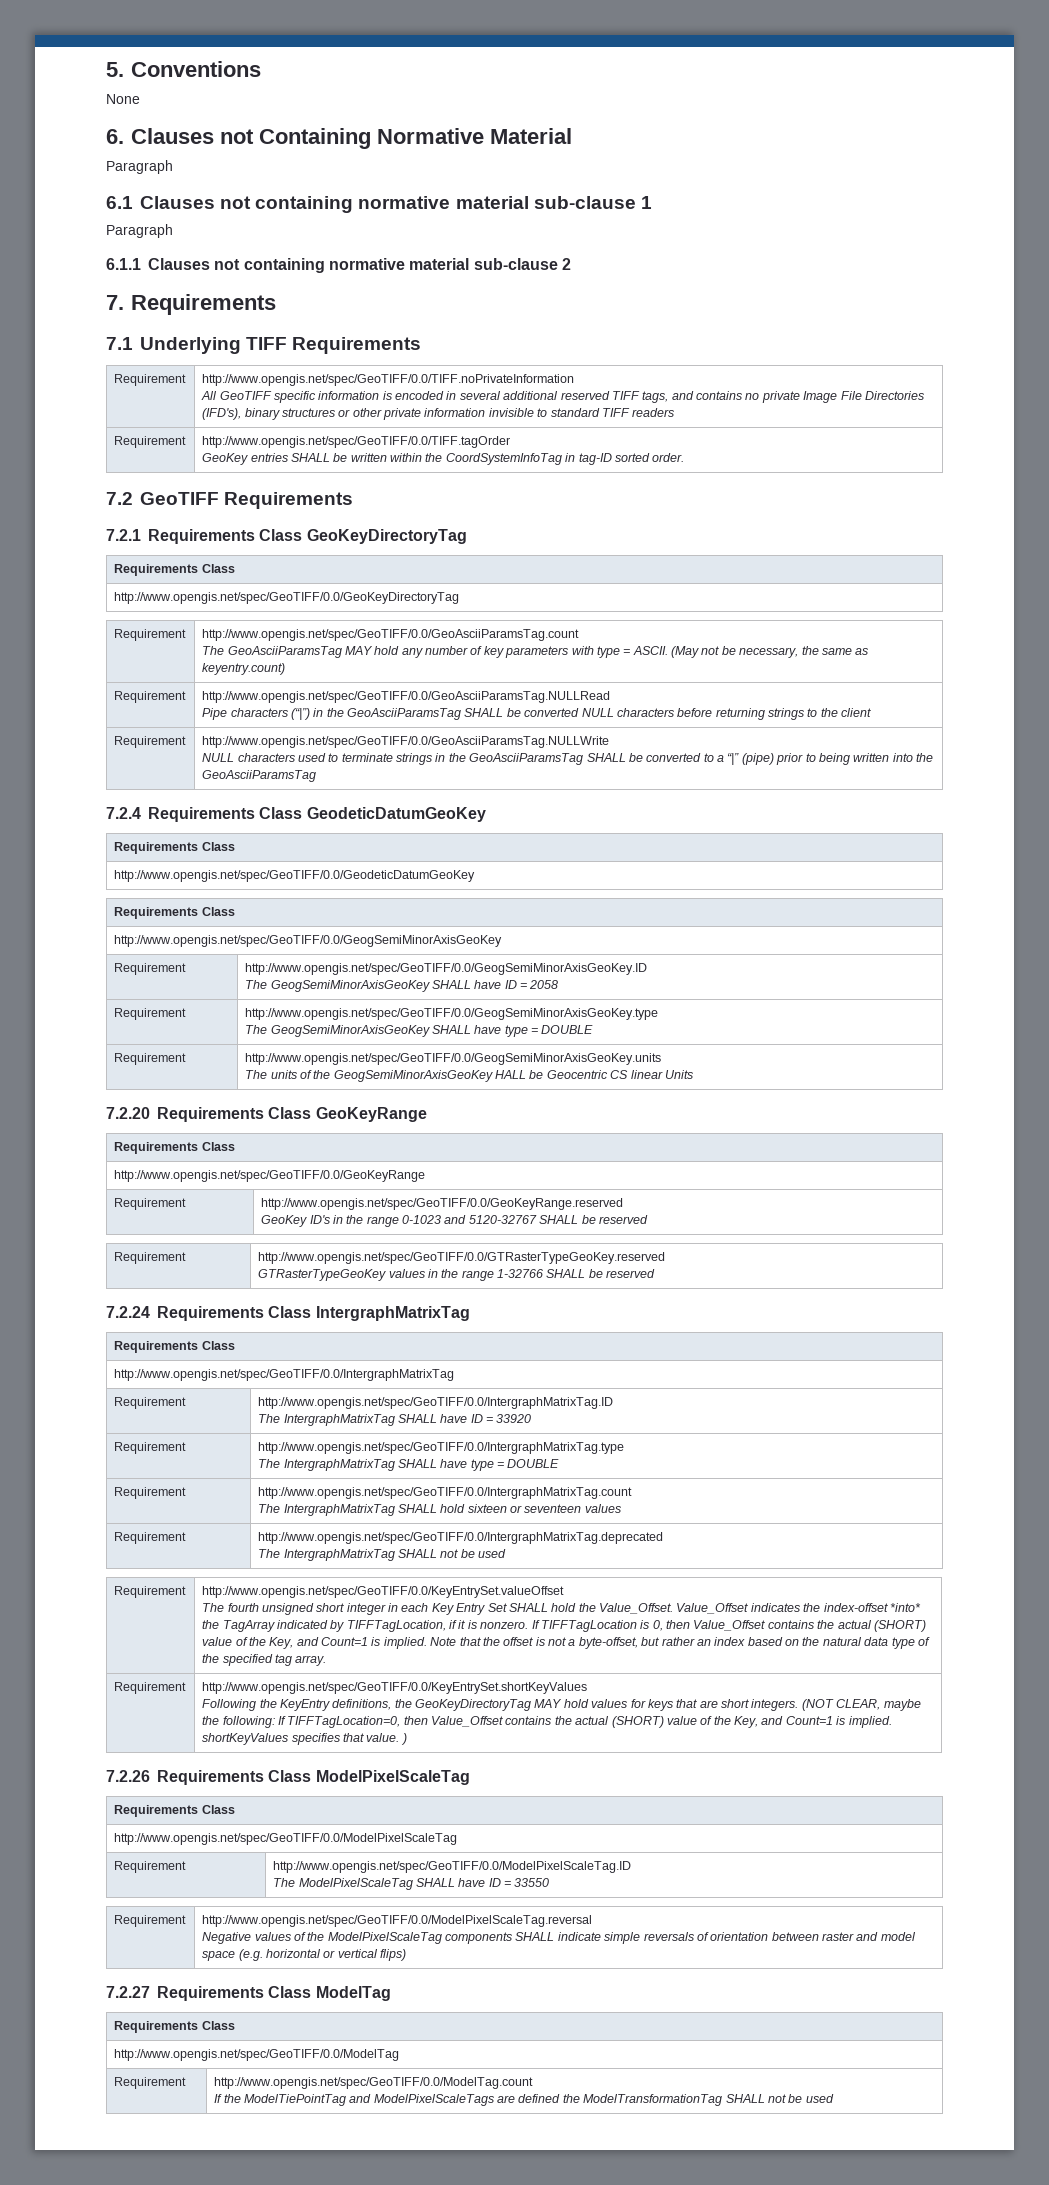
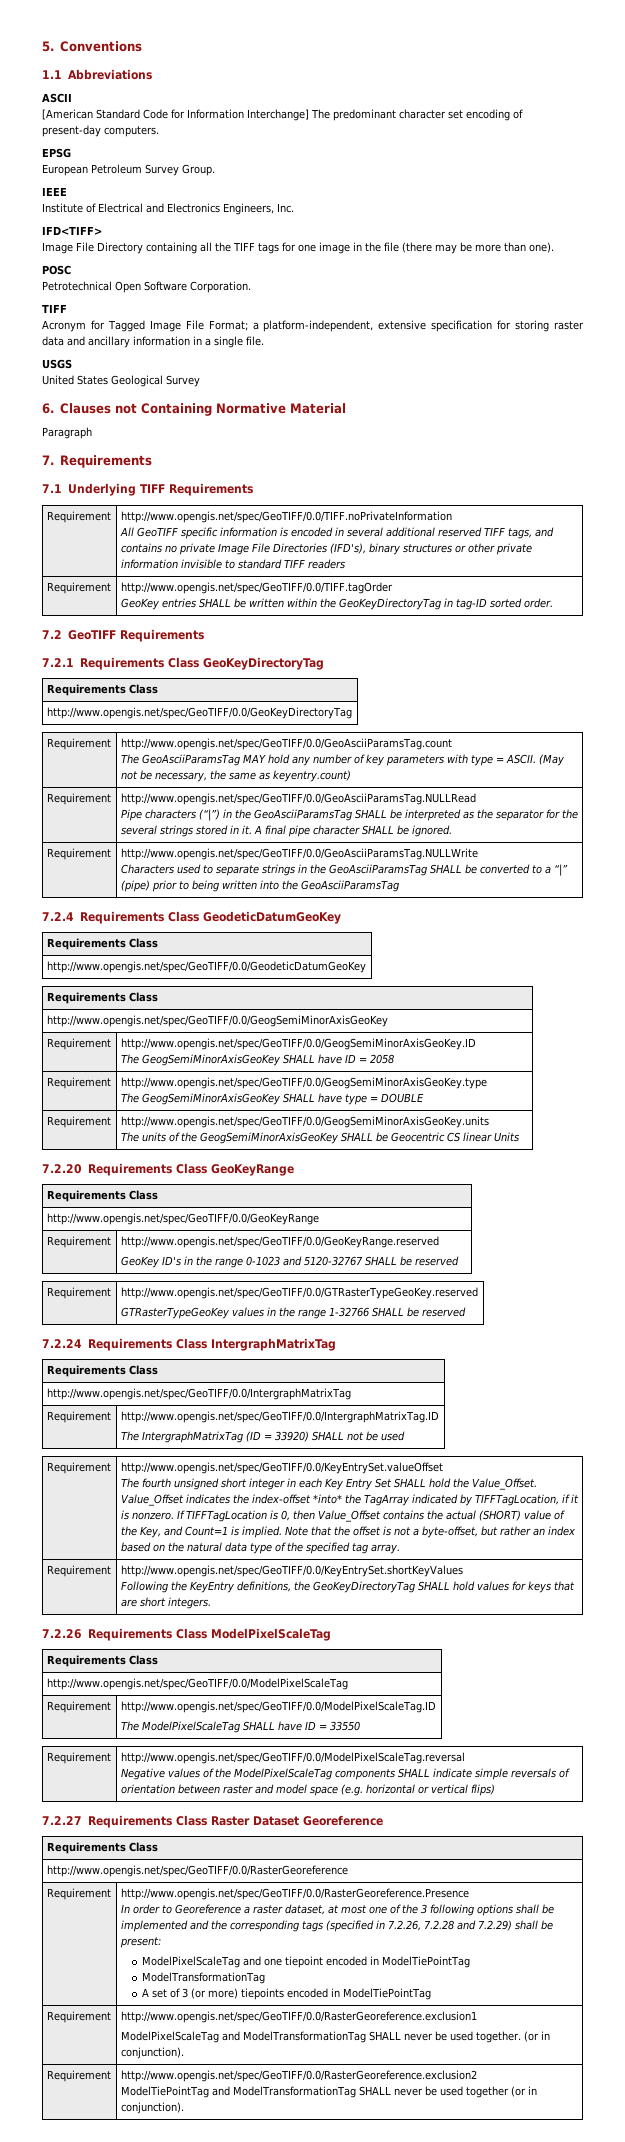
- None
+ 1.1 Abbreviations
+ ASCII
+ [American Standard Code for Information Interchange] The predominant character set encoding of present-day computers.
+ EPSG
+ European Petroleum Survey Group.
+ IEEE
+ Institute of Electrical and Electronics Engineers, Inc.
+ IFD<TIFF>
+ Image File Directory containing all the TIFF tags for one image in the file (there may be more than one).
+ POSC
+ Petrotechnical Open Software Corporation.
+ TIFF
+ Acronym for Tagged Image File Format; a platform-independent, extensive specification for storing raster data and ancillary information in a single file.
+ USGS
+ United States Geological Survey
- 6.1 Clauses not containing normative material sub-clause 1
- Paragraph
- 6.1.1 Clauses not containing normative material sub-clause 2
  Requirement | http://www.opengis.net/spec/GeoTIFF/0.0/TIFF.tagOrder
- GeoKey entries SHALL be written within the CoordSystemInfoTag in tag-ID sorted order.
+ GeoKey entries SHALL be written within the GeoKeyDirectoryTag in tag-ID sorted order.
  Requirement | http://www.opengis.net/spec/GeoTIFF/0.0/GeoAsciiParamsTag.NULLRead
- Pipe characters (“|”) in the GeoAsciiParamsTag SHALL be converted NULL characters before returning strings to the client
+ Pipe characters (“|”) in the GeoAsciiParamsTag SHALL be interpreted as the separator for the several strings stored in it. A final pipe character SHALL be ignored.
  Requirement | http://www.opengis.net/spec/GeoTIFF/0.0/GeoAsciiParamsTag.NULLWrite
- NULL characters used to terminate strings in the GeoAsciiParamsTag SHALL be converted to a “|” (pipe) prior to being written into the GeoAsciiParamsTag
+ Characters used to separate strings in the GeoAsciiParamsTag SHALL be converted to a “|” (pipe) prior to being written into the GeoAsciiParamsTag
  Requirement | http://www.opengis.net/spec/GeoTIFF/0.0/GeogSemiMinorAxisGeoKey.units
- The units of the GeogSemiMinorAxisGeoKey HALL be Geocentric CS linear Units
+ The units of the GeogSemiMinorAxisGeoKey SHALL be Geocentric CS linear Units
  Requirement | http://www.opengis.net/spec/GeoTIFF/0.0/IntergraphMatrixTag.ID
- The IntergraphMatrixTag SHALL have ID = 33920
- Requirement | http://www.opengis.net/spec/GeoTIFF/0.0/IntergraphMatrixTag.type
- The IntergraphMatrixTag SHALL have type = DOUBLE
- Requirement | http://www.opengis.net/spec/GeoTIFF/0.0/IntergraphMatrixTag.count
- The IntergraphMatrixTag SHALL hold sixteen or seventeen values
- Requirement | http://www.opengis.net/spec/GeoTIFF/0.0/IntergraphMatrixTag.deprecated
- The IntergraphMatrixTag SHALL not be used
+ The IntergraphMatrixTag (ID = 33920) SHALL not be used
- Following the KeyEntry definitions, the GeoKeyDirectoryTag MAY hold values for keys that are short integers. (NOT CLEAR, maybe the following: If TIFFTagLocation=0, then Value_Offset contains the actual (SHORT) value of the Key, and Count=1 is implied. shortKeyValues specifies that value. )
+ Following the KeyEntry definitions, the GeoKeyDirectoryTag SHALL hold values for keys that are short integers.
- 7.2.27 Requirements Class ModelTag
+ 7.2.27 Requirements Class Raster Dataset Georeference
  Requirements Class
- http://www.opengis.net/spec/GeoTIFF/0.0/ModelTag
- Requirement | http://www.opengis.net/spec/GeoTIFF/0.0/ModelTag.count
- If the ModelTiePointTag and ModelPixelScaleTags are defined the ModelTransformationTag SHALL not be used
+ http://www.opengis.net/spec/GeoTIFF/0.0/RasterGeoreference
+ Requirement | http://www.opengis.net/spec/GeoTIFF/0.0/RasterGeoreference.Presence
+ In order to Georeference a raster dataset, at most one of the 3 following options shall be implemented and the corresponding tags (specified in 7.2.26, 7.2.28 and 7.2.29) shall be present:
+ ModelPixelScaleTag and one tiepoint encoded in ModelTiePointTag
+ ModelTransformationTag
+ A set of 3 (or more) tiepoints encoded in ModelTiePointTag
+ Requirement | http://www.opengis.net/spec/GeoTIFF/0.0/RasterGeoreference.exclusion1
+ ModelPixelScaleTag and ModelTransformationTag SHALL never be used together. (or in conjunction).
+ Requirement | http://www.opengis.net/spec/GeoTIFF/0.0/RasterGeoreference.exclusion2
+ ModelTiePointTag and ModelTransformationTag SHALL never be used together (or in conjunction).

